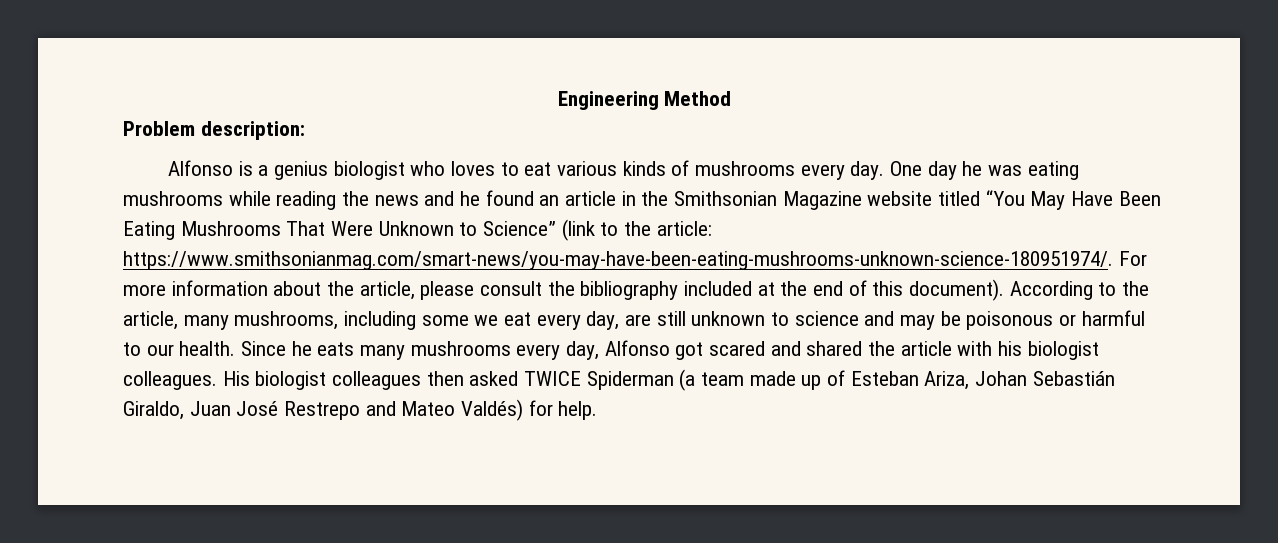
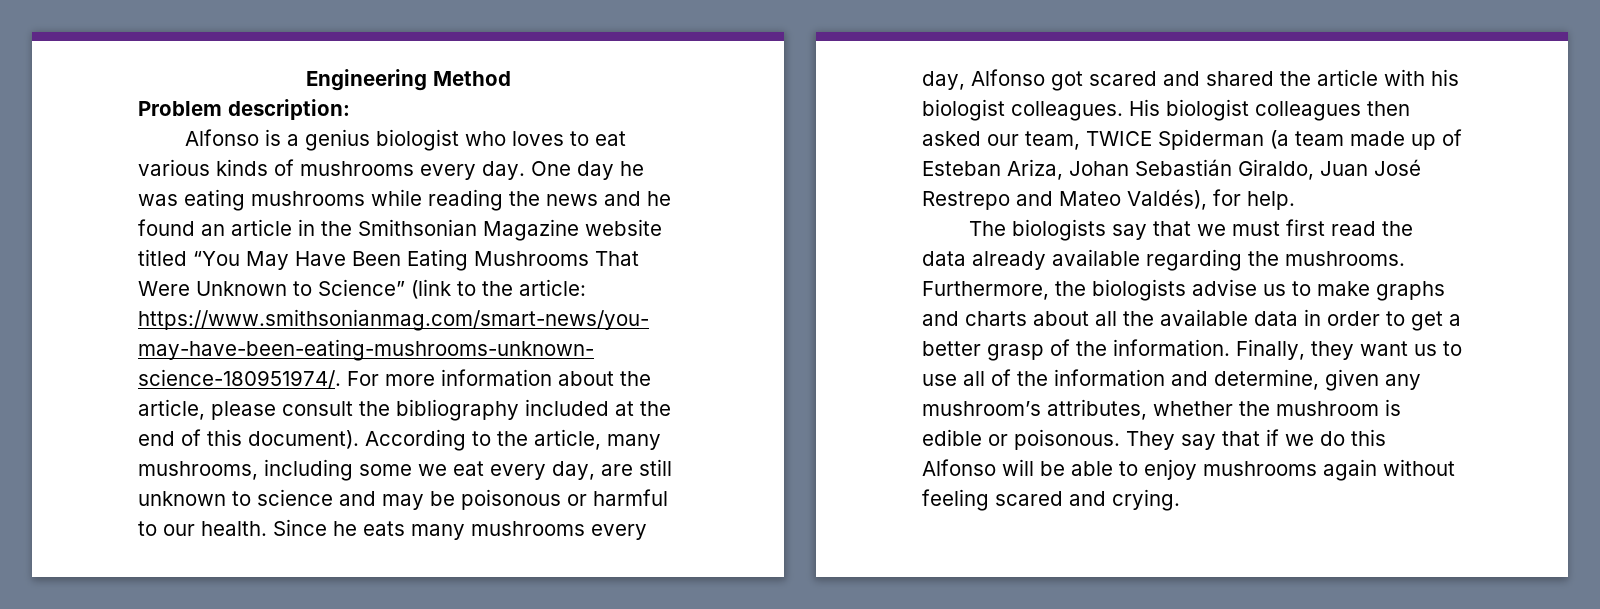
- His biologist colleagues then asked TWICE Spiderman (a team made up of Esteban Ariza, Johan Sebastián Giraldo, Juan José Restrepo and Mateo Valdés) for help.
+ His biologist colleagues then asked our team, TWICE Spiderman (a team made up of Esteban Ariza, Johan Sebastián Giraldo, Juan José Restrepo and Mateo Valdés), for help.
+ The biologists say that we must first read the data already available regarding the mushrooms. Furthermore, the biologists advise us to make graphs and charts about all the available data in order to get a better grasp of the information. Finally, they want us to use all of the information and determine, given any mushroom’s attributes, whether the mushroom is edible or poisonous. They say that if we do this Alfonso will be able to enjoy mushrooms again without feeling scared and crying.

